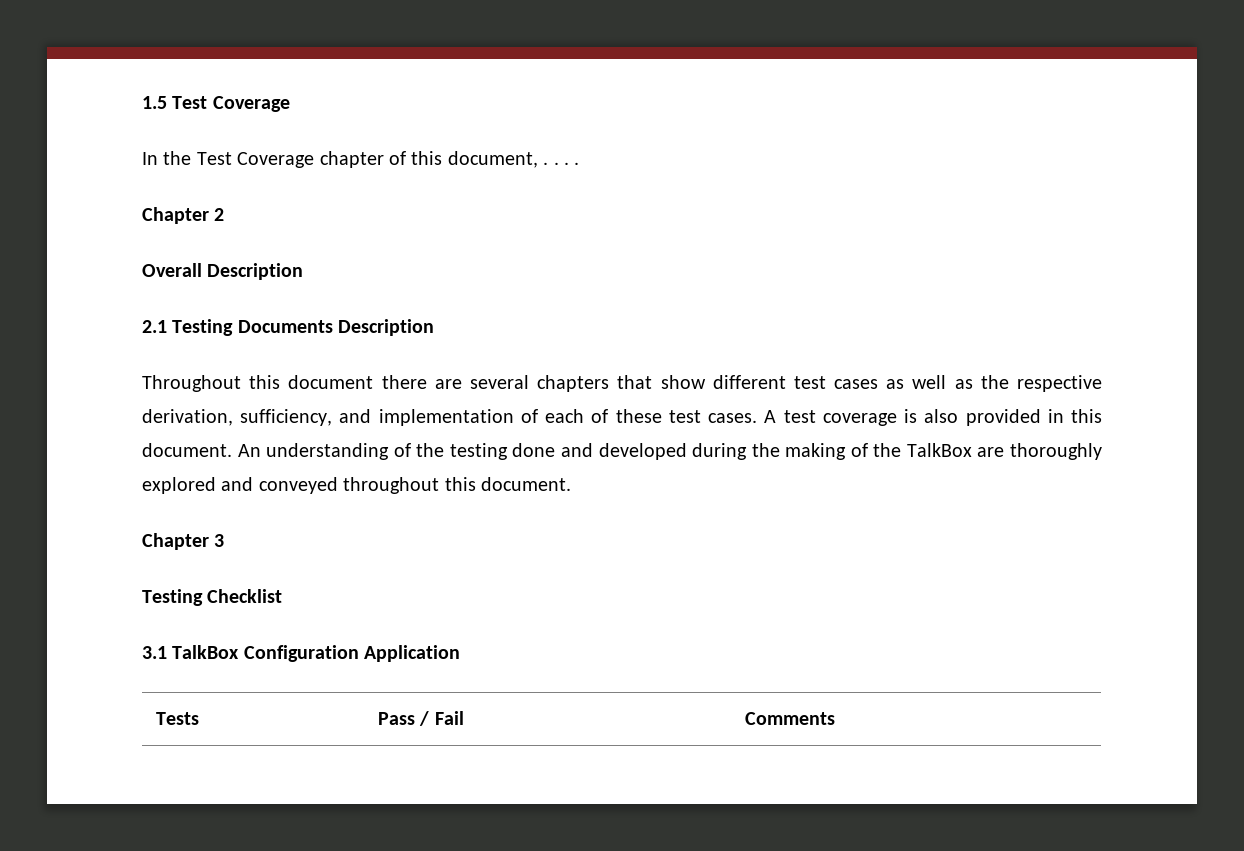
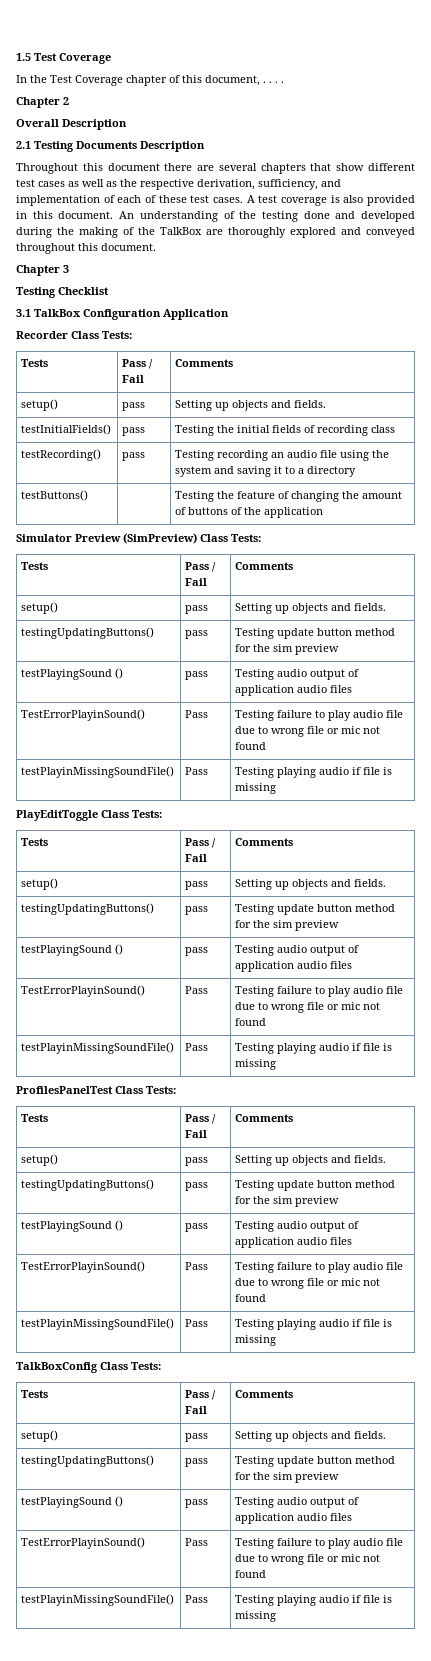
+ Recorder Class Tests:
  Tests | Pass / Fail | Comments
+ setup() | pass | Setting up objects and fields.
+ testInitialFields() | pass | Testing the initial fields of recording class
+ testRecording() | pass | Testing recording an audio file using the system and saving it to a directory
+ testButtons() | | Testing the feature of changing the amount of buttons of the application
+ Simulator Preview (SimPreview) Class Tests:
+ Tests | Pass / Fail | Comments
+ setup() | pass | Setting up objects and fields.
+ testingUpdatingButtons() | pass | Testing update button method for the sim preview
+ testPlayingSound () | pass | Testing audio output of application audio files
+ TestErrorPlayinSound() | Pass | Testing failure to play audio file due to wrong file or mic not found
+ testPlayinMissingSoundFile() | Pass | Testing playing audio if file is missing
+ PlayEditToggle Class Tests:
+ Tests | Pass / Fail | Comments
+ setup() | pass | Setting up objects and fields.
+ testingUpdatingButtons() | pass | Testing update button method for the sim preview
+ testPlayingSound () | pass | Testing audio output of application audio files
+ TestErrorPlayinSound() | Pass | Testing failure to play audio file due to wrong file or mic not found
+ testPlayinMissingSoundFile() | Pass | Testing playing audio if file is missing
+ ProfilesPanelTest Class Tests:
+ Tests | Pass / Fail | Comments
+ setup() | pass | Setting up objects and fields.
+ testingUpdatingButtons() | pass | Testing update button method for the sim preview
+ testPlayingSound () | pass | Testing audio output of application audio files
+ TestErrorPlayinSound() | Pass | Testing failure to play audio file due to wrong file or mic not found
+ testPlayinMissingSoundFile() | Pass | Testing playing audio if file is missing
+ TalkBoxConfig Class Tests:
+ Tests | Pass / Fail | Comments
+ setup() | pass | Setting up objects and fields.
+ testingUpdatingButtons() | pass | Testing update button method for the sim preview
+ testPlayingSound () | pass | Testing audio output of application audio files
+ TestErrorPlayinSound() | Pass | Testing failure to play audio file due to wrong file or mic not found
+ testPlayinMissingSoundFile() | Pass | Testing playing audio if file is missing

